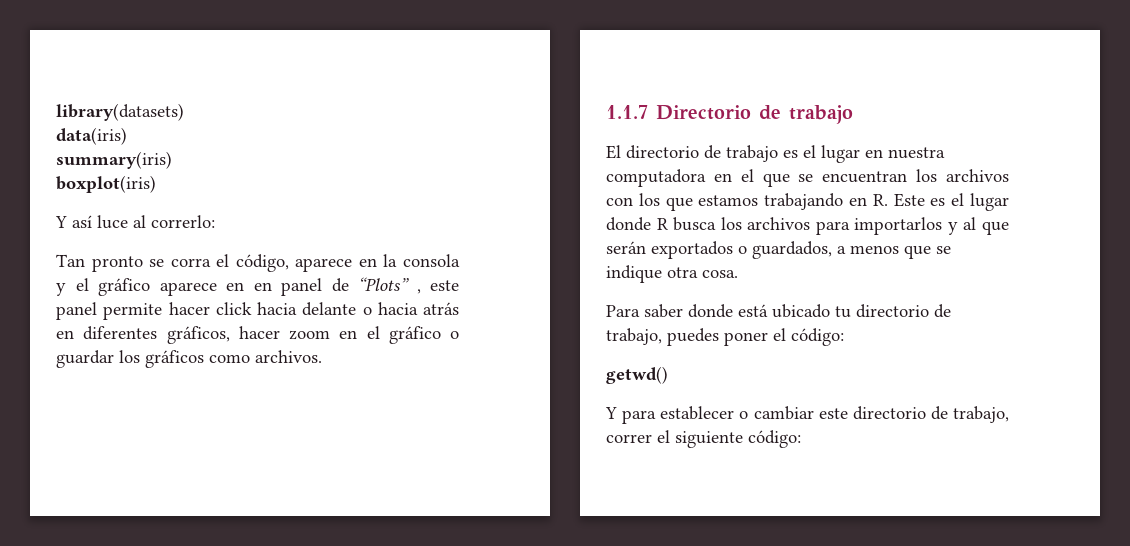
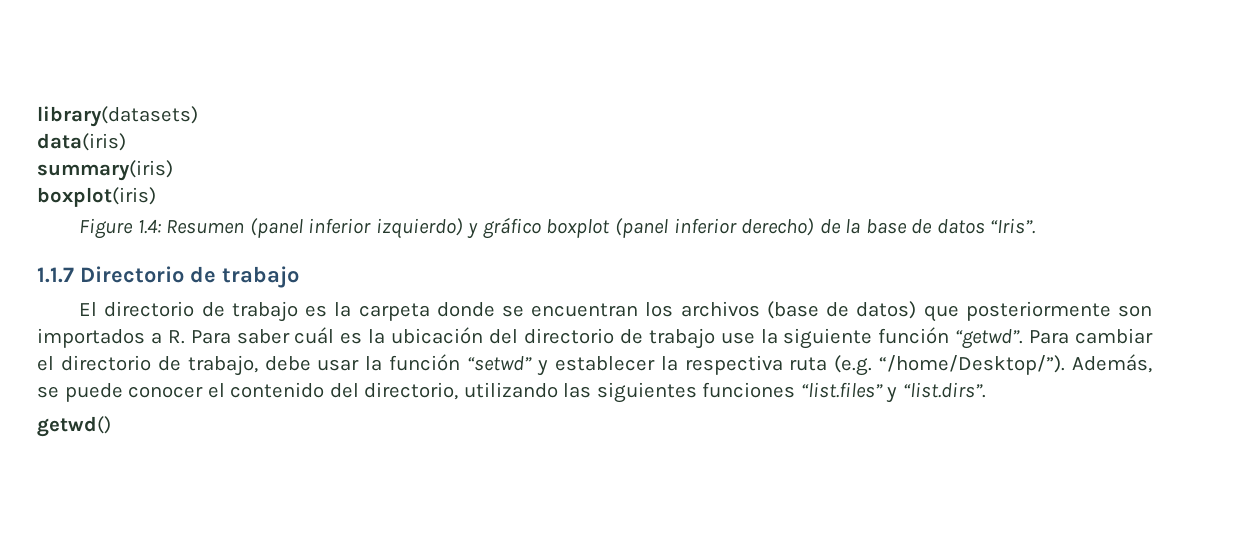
- Y así luce al correrlo:
- Tan pronto se corra el código, aparece en la consola y el gráfico aparece en en panel de “Plots” , este panel permite hacer click hacia delante o hacia atrás en diferentes gráficos, hacer zoom en el gráfico o guardar los gráficos como archivos.
+ Figure 1.4: Resumen (panel inferior izquierdo) y gráfico boxplot (panel inferior derecho) de la base de datos “Iris”.
- El directorio de trabajo es el lugar en nuestra computadora en el que se encuentran los archivos con los que estamos trabajando en R. Este es el lugar donde R busca los archivos para importarlos y al que serán exportados o guardados, a menos que se indique otra cosa.
- Para saber donde está ubicado tu directorio de trabajo, puedes poner el código:
+ El directorio de trabajo es la carpeta donde se encuentran los archivos (base de datos) que posteriormente son importados a R. Para saber cuál es la ubicación del directorio de trabajo use la siguiente función “getwd”. Para cambiar el directorio de trabajo, debe usar la función “setwd” y establecer la respectiva ruta (e.g. “/home/Desktop/”). Además, se puede conocer el contenido del directorio, utilizando las siguientes funciones “list.files” y “list.dirs”.
  getwd()
- Y para establecer o cambiar este directorio de trabajo, correr el siguiente código:

